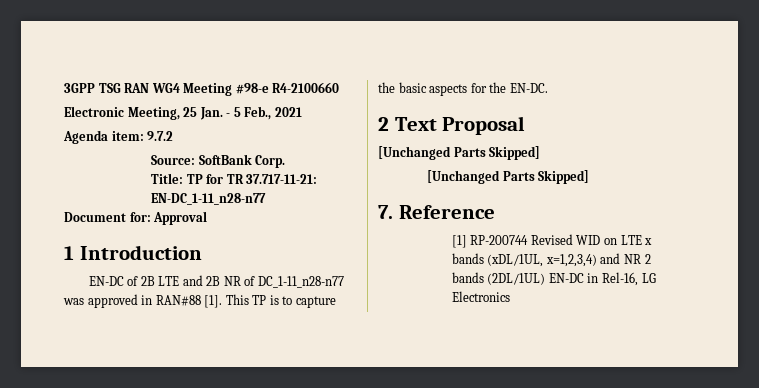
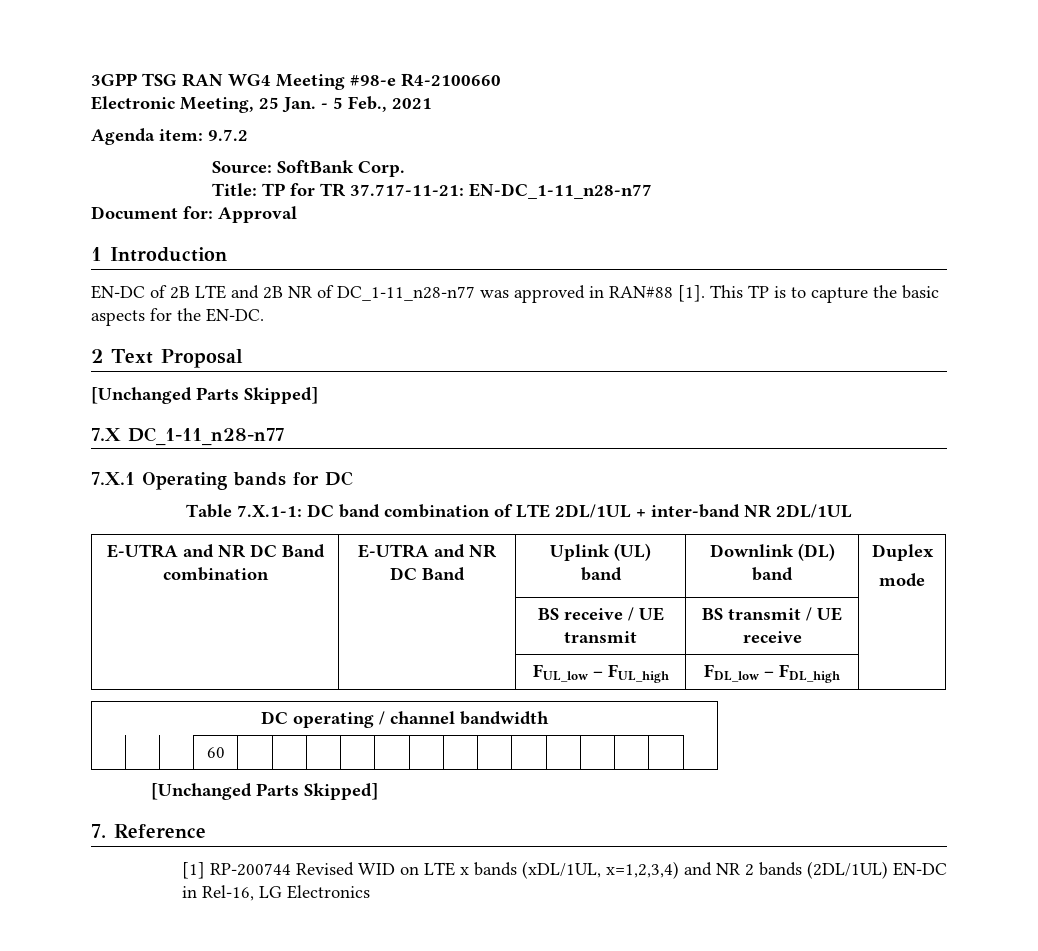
+ 7.X DC_1-11_n28-n77
+ 7.X.1 Operating bands for DC
+ Table 7.X.1-1: DC band combination of LTE 2DL/1UL + inter-band NR 2DL/1UL
+ E-UTRA and NR DC Band combination | E-UTRA and NR DC Band | Uplink (UL) band | Downlink (DL) band | Duplex
+ mode
+ | | BS receive / UE transmit | BS transmit / UE receive |
+ | | FUL_low – FUL_high | FDL_low – FDL_high |
+ DC operating / channel bandwidth
+ | | | 60 | | | | | | | | | | | | | |

